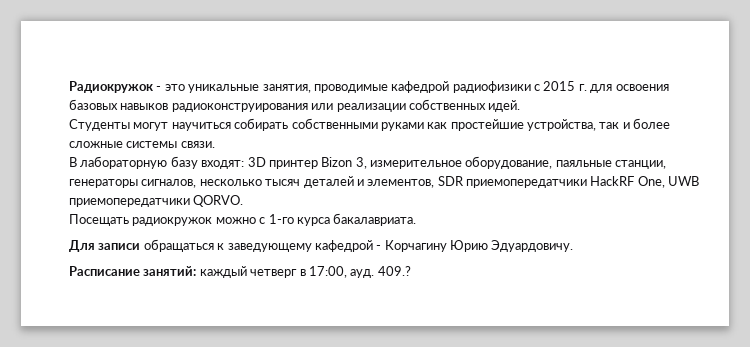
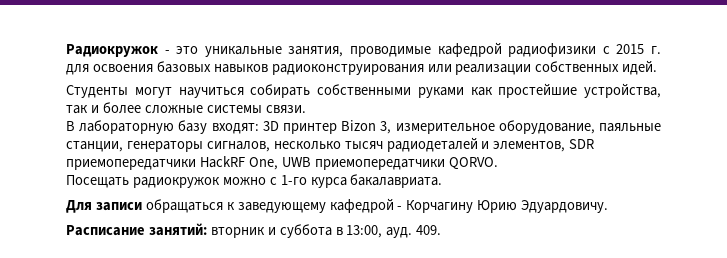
- В лабораторную базу входят: 3D принтер Bizon 3, измерительное оборудование, паяльные станции, генераторы сигналов, несколько тысяч деталей и элементов, SDR приемопередатчики HackRF One, UWB приемопередатчики QORVO.
+ В лабораторную базу входят: 3D принтер Bizon 3, измерительное оборудование, паяльные станции, генераторы сигналов, несколько тысяч радиодеталей и элементов, SDR приемопередатчики HackRF One, UWB приемопередатчики QORVO.
- Расписание занятий: каждый четверг в 17:00, ауд. 409.?
+ Расписание занятий: вторник и суббота в 13:00, ауд. 409.

